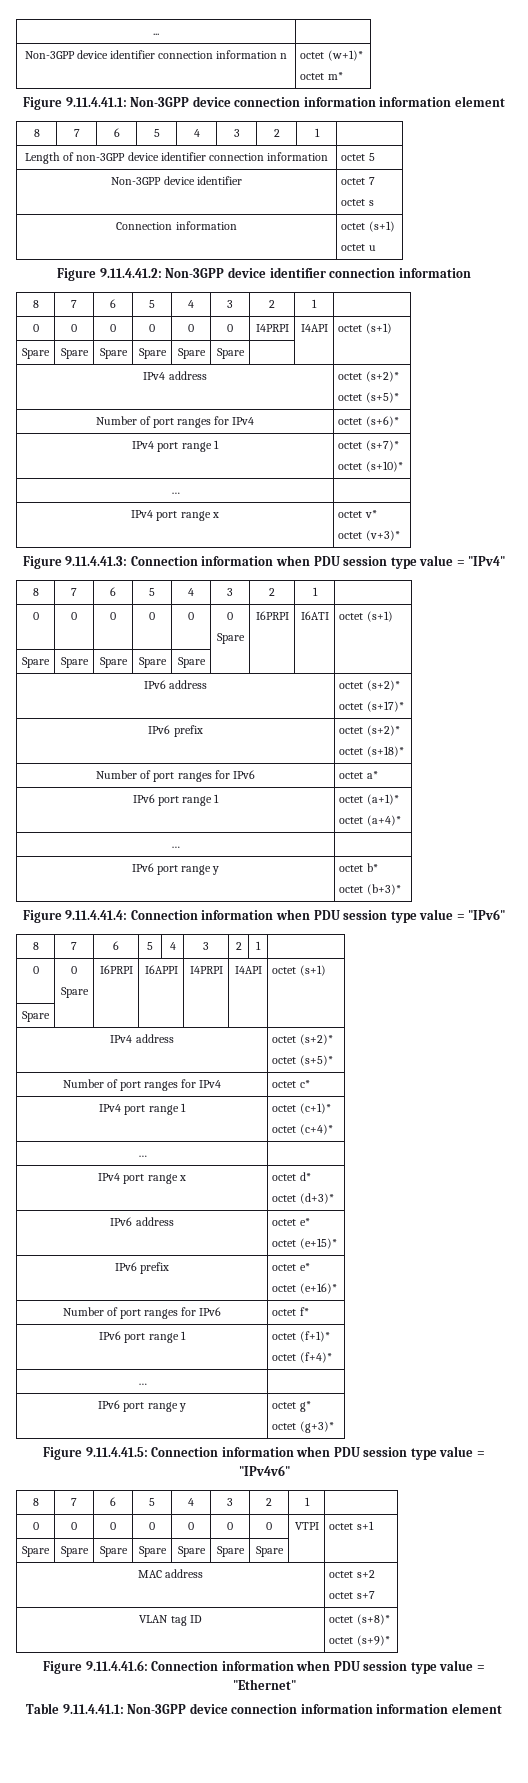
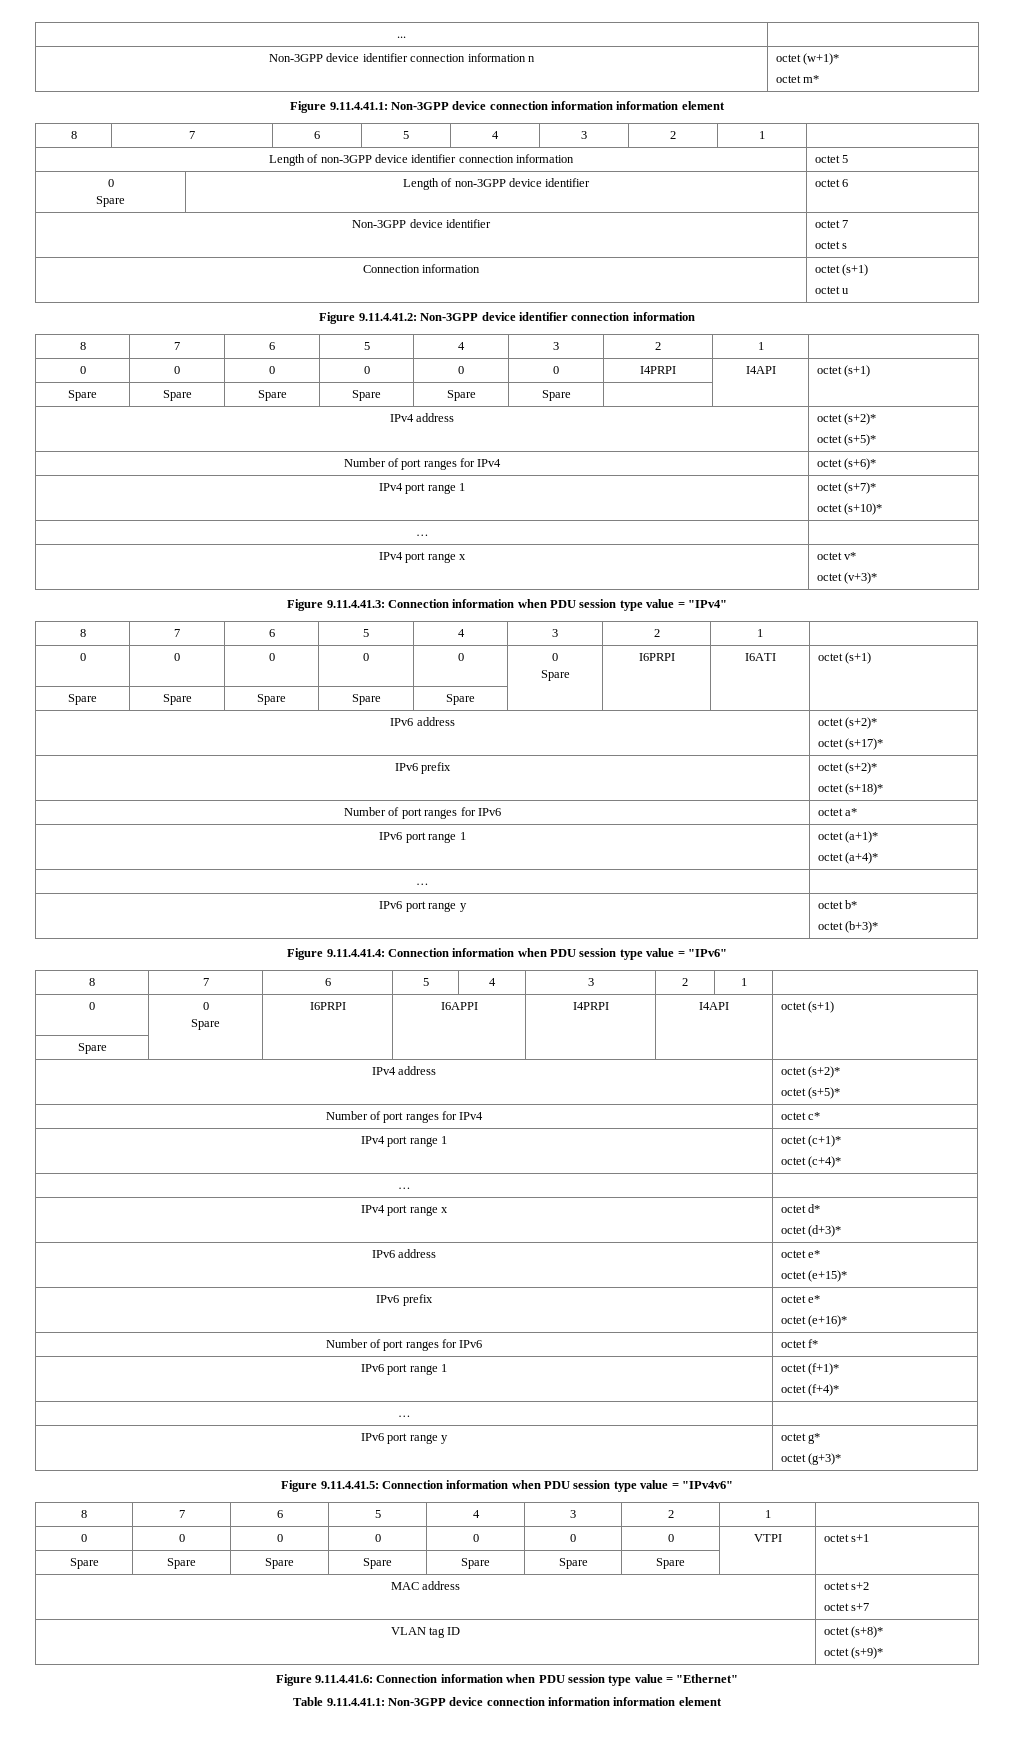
  Length of non-3GPP device identifier connection information | octet 5
+ 0
+ Spare | Length of non-3GPP device identifier | octet 6

